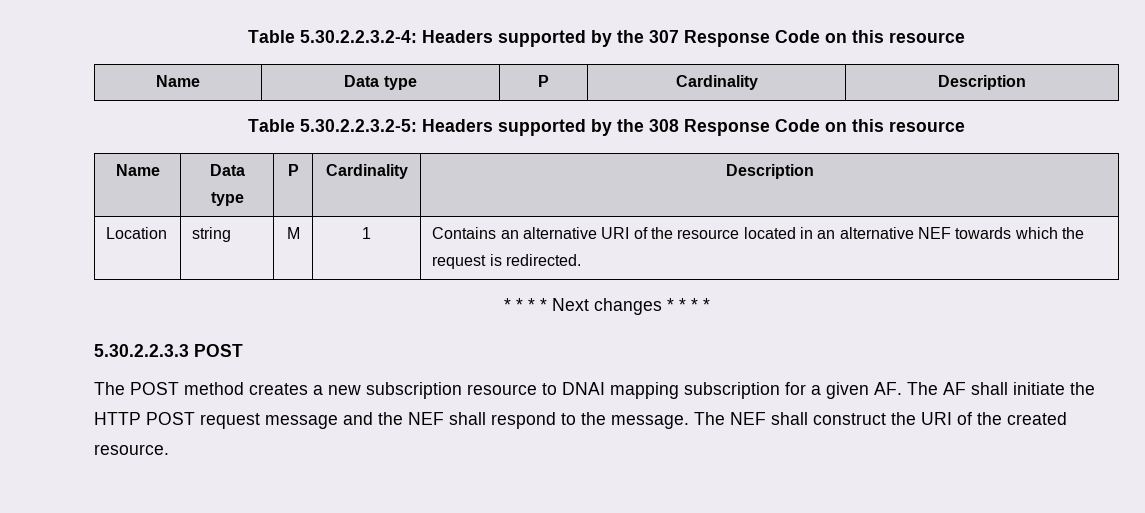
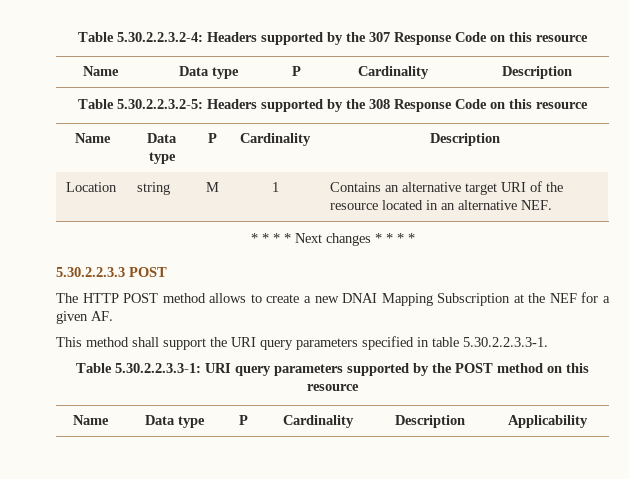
- Location | string | M | 1 | Contains an alternative URI of the resource located in an alternative NEF towards which the request is redirected.
+ Location | string | M | 1 | Contains an alternative target URI of the resource located in an alternative NEF.
- The POST method creates a new subscription resource to DNAI mapping subscription for a given AF. The AF shall initiate the HTTP POST request message and the NEF shall respond to the message. The NEF shall construct the URI of the created resource.
+ The HTTP POST method allows to create a new DNAI Mapping Subscription at the NEF for a given AF.
+ This method shall support the URI query parameters specified in table 5.30.2.2.3.3-1.
+ Table 5.30.2.2.3.3-1: URI query parameters supported by the POST method on this resource
+ Name | Data type | P | Cardinality | Description | Applicability

